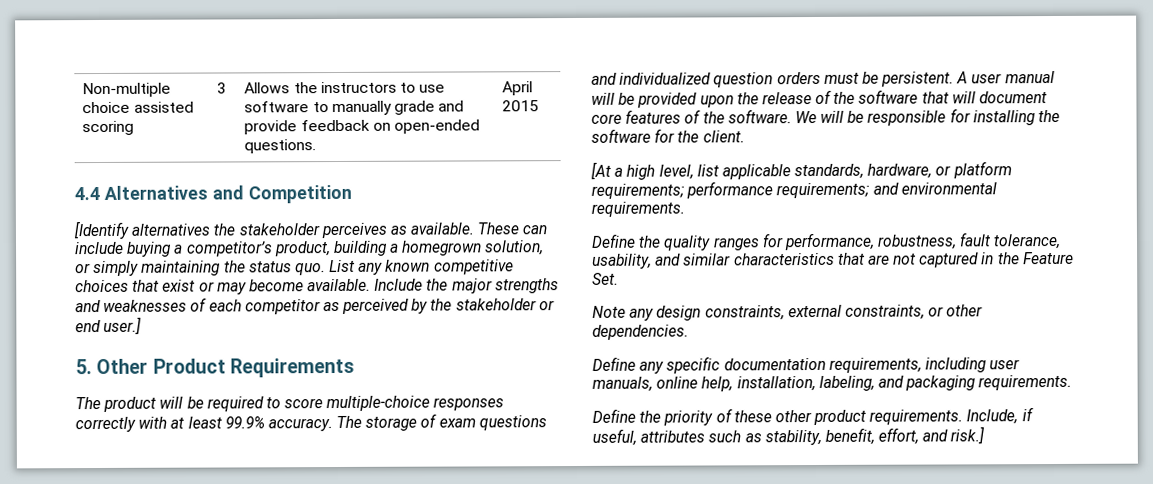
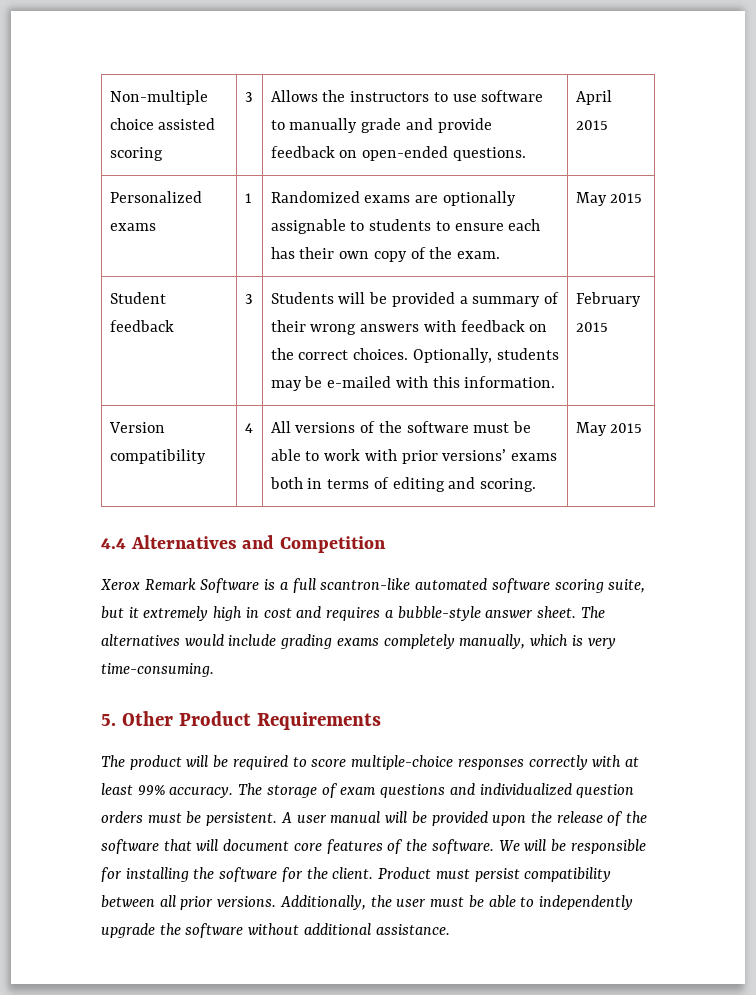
+ Personalized exams | 1 | Randomized exams are optionally assignable to students to ensure each has their own copy of the exam. | May 2015
+ Student feedback | 3 | Students will be provided a summary of their wrong answers with feedback on the correct choices. Optionally, students may be e-mailed with this information. | February 2015
+ Version compatibility | 4 | All versions of the software must be able to work with prior versions’ exams both in terms of editing and scoring. | May 2015
  4.4 Alternatives and Competition
- [Identify alternatives the stakeholder perceives as available. These can include buying a competitor’s product, building a homegrown solution, or simply maintaining the status quo. List any known competitive choices that exist or may become available. Include the major strengths and weaknesses of each competitor as perceived by the stakeholder or end user.]
+ Xerox Remark Software is a full scantron-like automated software scoring suite, but it extremely high in cost and requires a bubble-style answer sheet. The alternatives would include grading exams completely manually, which is very time-consuming.
- The product will be required to score multiple-choice responses correctly with at least 99.9% accuracy.
+ The product will be required to score multiple-choice responses correctly with at least 99% accuracy.
- We will be responsible for installing the software for the client.
- [At a high level, list applicable standards, hardware, or platform requirements; performance requirements; and environmental requirements.
- Define the quality ranges for performance, robustness, fault tolerance, usability, and similar characteristics that are not captured in the Feature Set.
- Note any design constraints, external constraints, or other dependencies.
- Define any specific documentation requirements, including user manuals, online help, installation, labeling, and packaging requirements.
- Define the priority of these other product requirements. Include, if useful, attributes such as stability, benefit, effort, and risk.]
+ We will be responsible for installing the software for the client. Product must persist compatibility between all prior versions. Additionally, the user must be able to independently upgrade the software without additional assistance.

